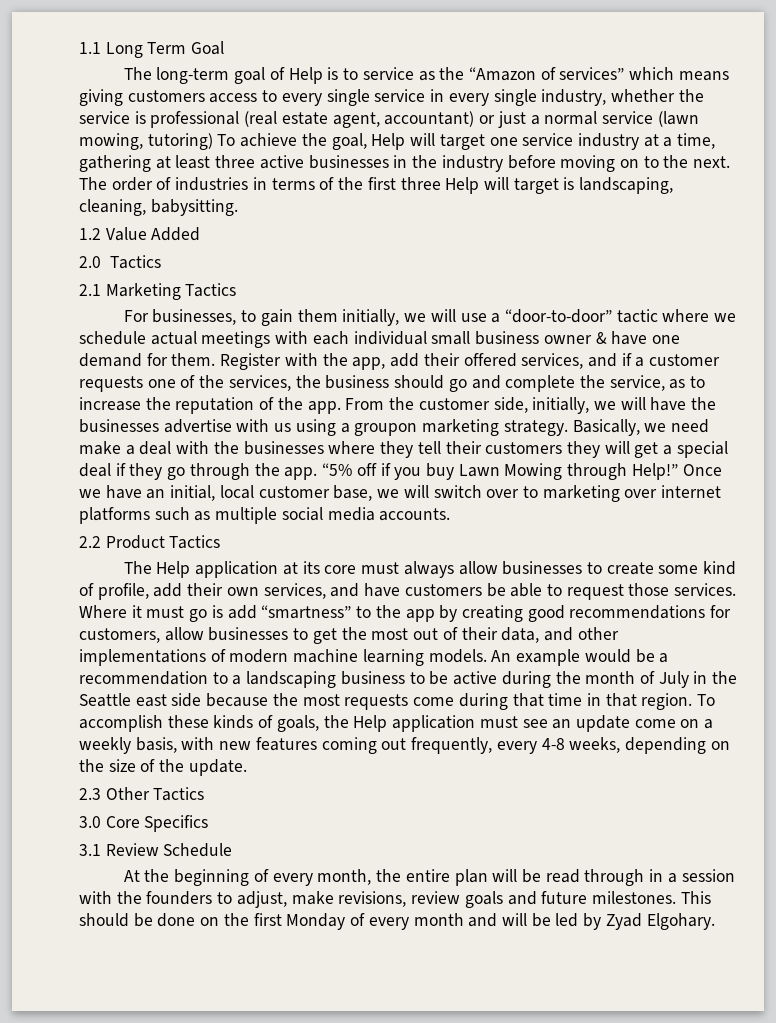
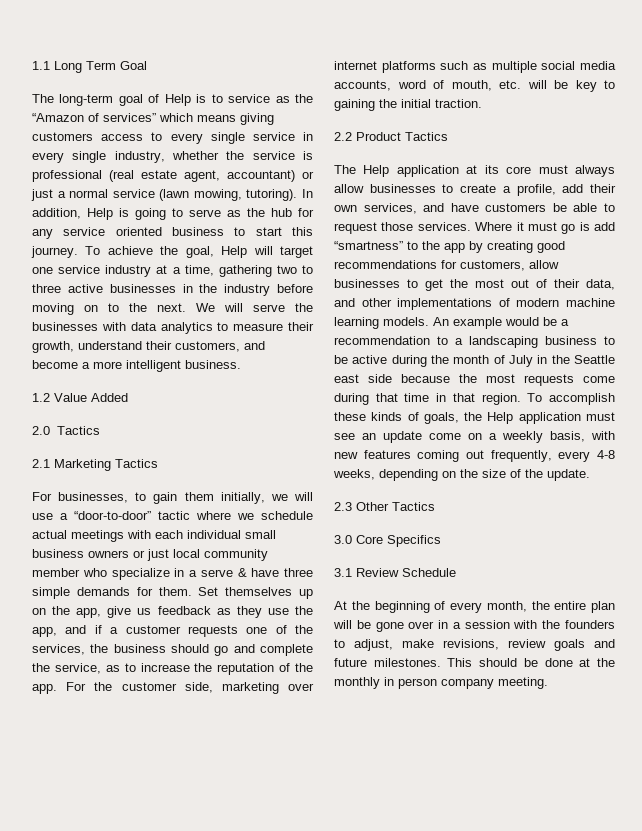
- The long-term goal of Help is to service as the “Amazon of services” which means giving customers access to every single service in every single industry, whether the service is professional (real estate agent, accountant) or just a normal service (lawn mowing, tutoring) To achieve the goal, Help will target one service industry at a time, gathering at least three active businesses in the industry before moving on to the next.
+ The long-term goal of Help is to service as the “Amazon of services” which means giving customers access to every single service in every single industry, whether the service is professional (real estate agent, accountant) or just a normal service (lawn mowing, tutoring). In addition, Help is going to serve as the hub for any service oriented business to start this journey. To achieve the goal, Help will target one service industry at a time, gathering two to three active businesses in the industry before moving on to the next.
- The order of industries in terms of the first three Help will target is landscaping, cleaning, babysitting.
+ We will serve the businesses with data analytics to measure their growth, understand their customers, and become a more intelligent business.
- For businesses, to gain them initially, we will use a “door-to-door” tactic where we schedule actual meetings with each individual small business owner & have one demand for them. Register with the app, add their offered services, and if a customer requests one of the services, the business should go and complete the service, as to increase the reputation of the app.
+ For businesses, to gain them initially, we will use a “door-to-door” tactic where we schedule actual meetings with each individual small business owners or just local community member who specialize in a serve & have three simple demands for them. Set themselves up on the app, give us feedback as they use the app, and if a customer requests one of the services, the business should go and complete the service, as to increase the reputation of the app.
- From the customer side, initially, we will have the businesses advertise with us using a groupon marketing strategy. Basically, we need make a deal with the businesses where they tell their customers they will get a special deal if they go through the app. “5% off if you buy Lawn Mowing through Help!” Once we have an initial, local customer base, we will switch over to marketing over internet platforms such as multiple social media accounts.
+ For the customer side, marketing over internet platforms such as multiple social media accounts, word of mouth, etc. will be key to gaining the initial traction.
- The Help application at its core must always allow businesses to create some kind of profile, add their own services, and have customers be able to request those services.
+ The Help application at its core must always allow businesses to create a profile, add their own services, and have customers be able to request those services.
- At the beginning of every month, the entire plan will be read through in a session with the founders to adjust, make revisions, review goals and future milestones.
+ At the beginning of every month, the entire plan will be gone over in a session with the founders to adjust, make revisions, review goals and future milestones.
- This should be done on the first Monday of every month and will be led by Zyad Elgohary.
+ This should be done at the monthly in person company meeting.

